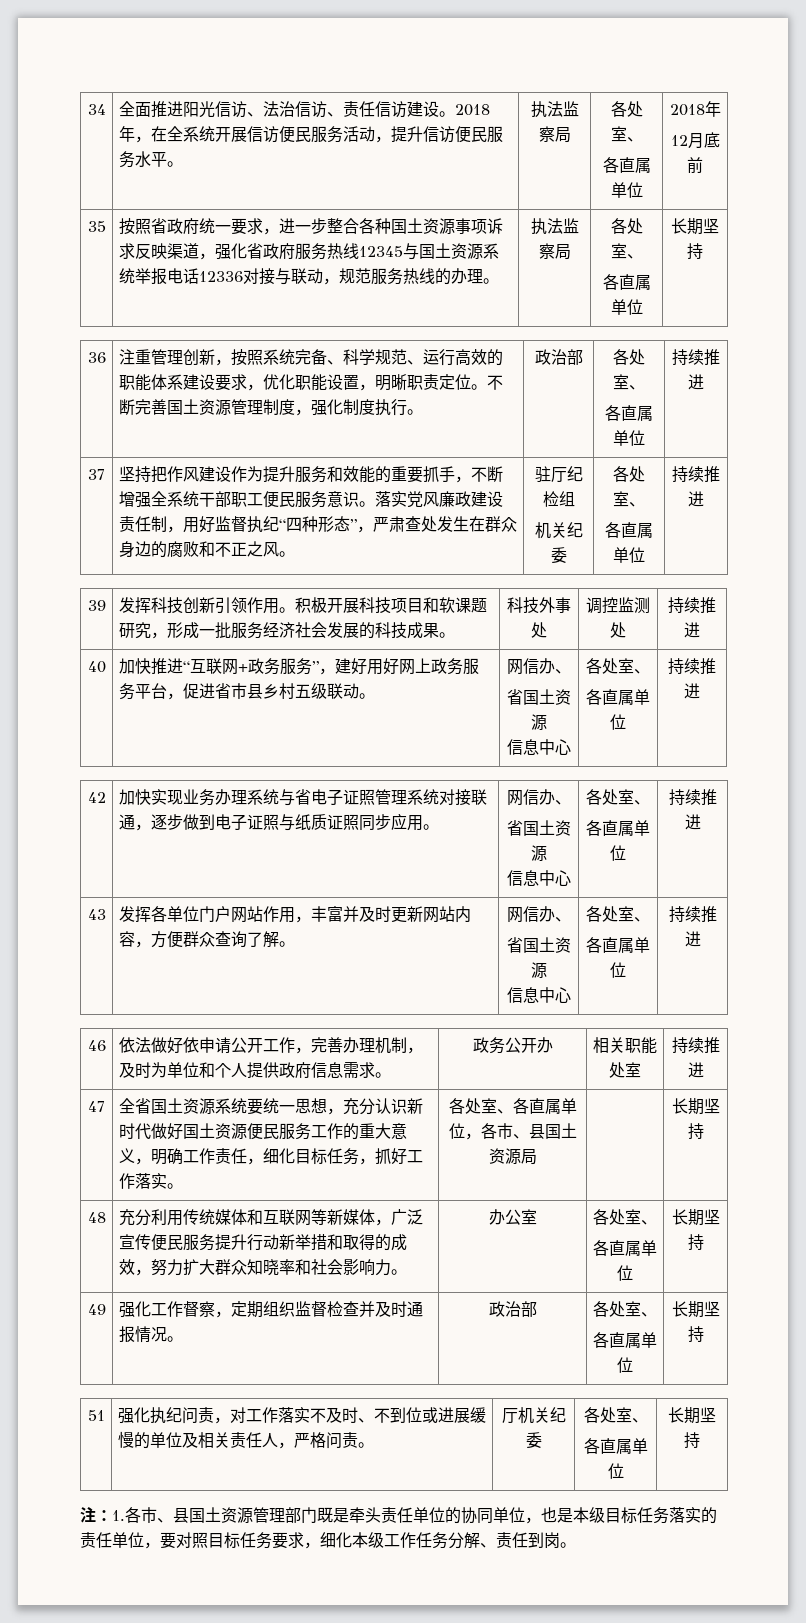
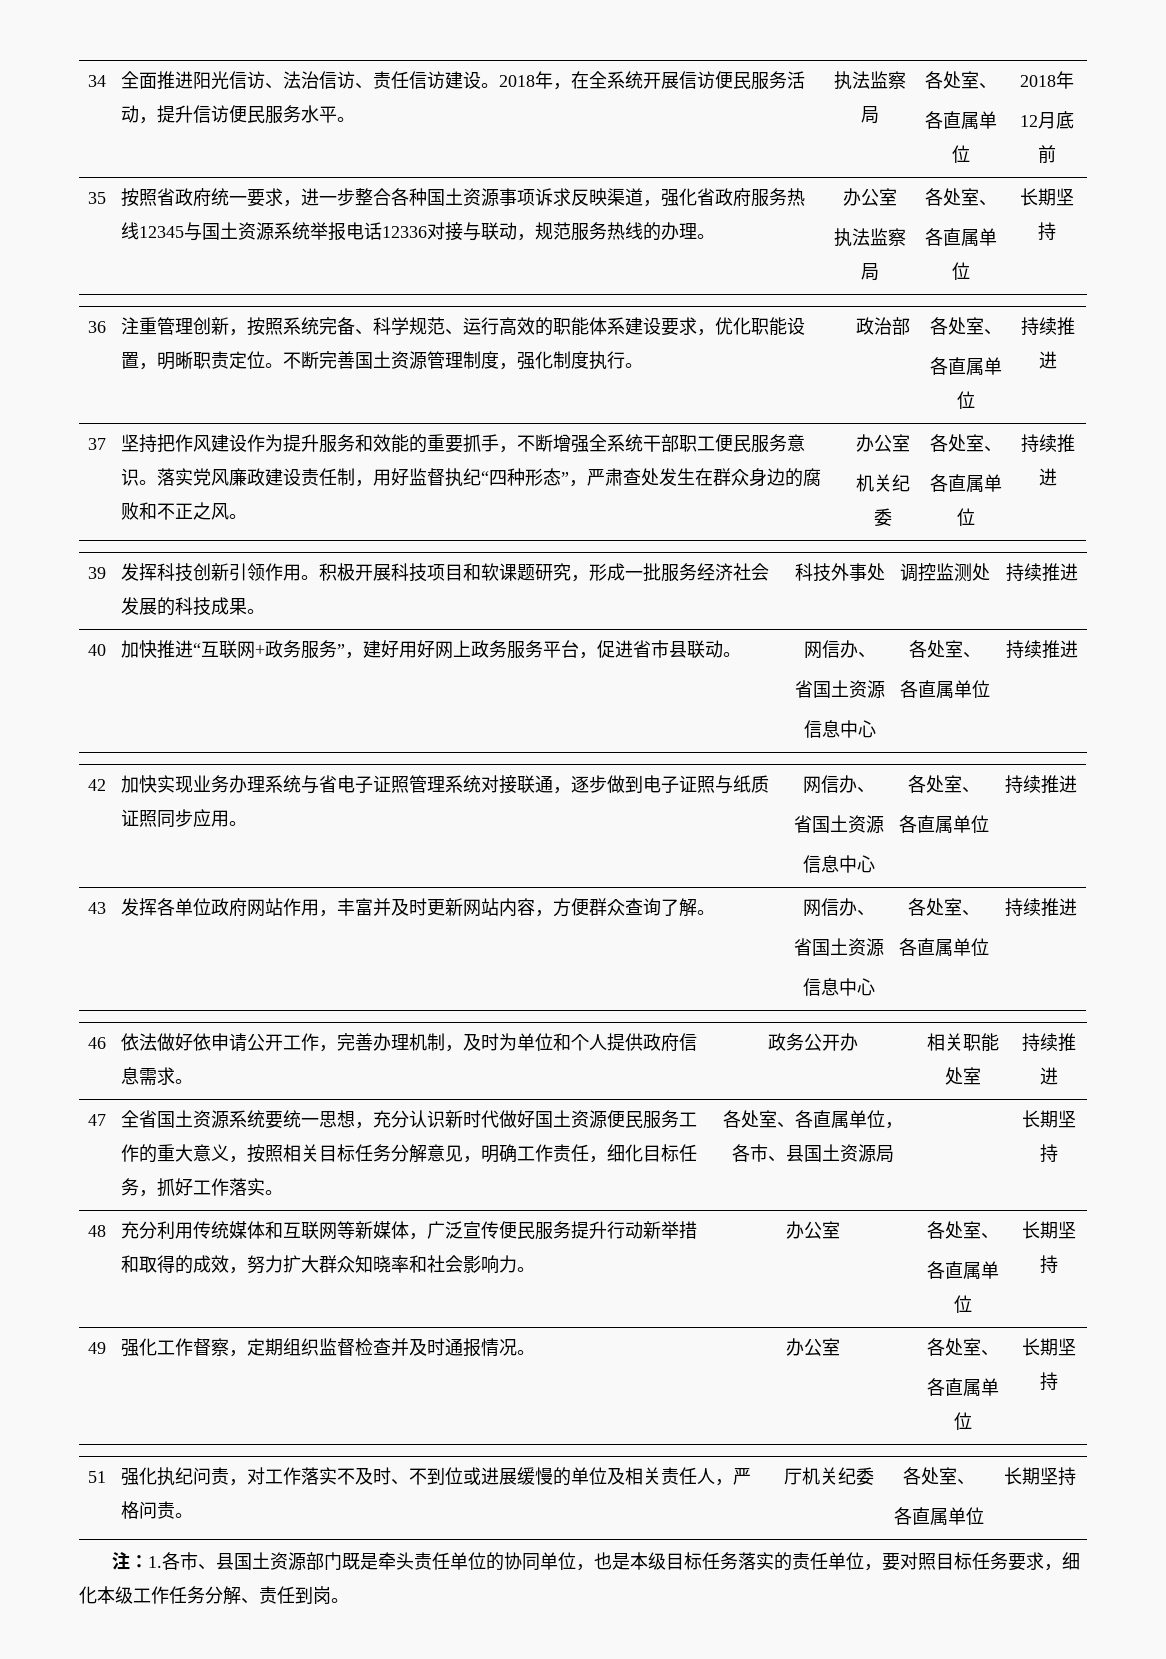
- 按照省政府统一要求，进一步整合各种国土资源事项诉求反映渠道，强化省政府服务热线12345与国土资源系统举报电话12336对接与联动，规范服务热线的办理。
+ 按照省政府统一要求，进一步整合各种国土资源事项诉求反映渠道，强化省政府服务热线12345与国土资源系统举报电话12336对接与联动，规范服务热线的办理。 | 办公室
- 落实党风廉政建设责任制，用好监督执纪“四种形态”，严肃查处发生在群众身边的腐败和不正之风。 | 驻厅纪检组
+ 落实党风廉政建设责任制，用好监督执纪“四种形态”，严肃查处发生在群众身边的腐败和不正之风。 | 办公室
- 40 | 加快推进“互联网+政务服务”，建好用好网上政务服务平台，促进省市县乡村五级联动。 | 网信办、
+ 40 | 加快推进“互联网+政务服务”，建好用好网上政务服务平台，促进省市县联动。 | 网信办、
- 43 | 发挥各单位门户网站作用，丰富并及时更新网站内容，方便群众查询了解。 | 网信办、
+ 43 | 发挥各单位政府网站作用，丰富并及时更新网站内容，方便群众查询了解。 | 网信办、
- 全省国土资源系统要统一思想，充分认识新时代做好国土资源便民服务工作的重大意义，明确工作责任，细化目标任务，抓好工作落实。
+ 全省国土资源系统要统一思想，充分认识新时代做好国土资源便民服务工作的重大意义，按照相关目标任务分解意见，明确工作责任，细化目标任务，抓好工作落实。
- 49 | 强化工作督察，定期组织监督检查并及时通报情况。 | 政治部 | 各处室、
+ 49 | 强化工作督察，定期组织监督检查并及时通报情况。 | 办公室 | 各处室、
- 注：1.各市、县国土资源管理部门既是牵头责任单位的协同单位，也是本级目标任务落实的责任单位，要对照目标任务要求，细化本级工作任务分解、责任到岗。
+ 注：1.各市、县国土资源部门既是牵头责任单位的协同单位，也是本级目标任务落实的责任单位，要对照目标任务要求，细化本级工作任务分解、责任到岗。

